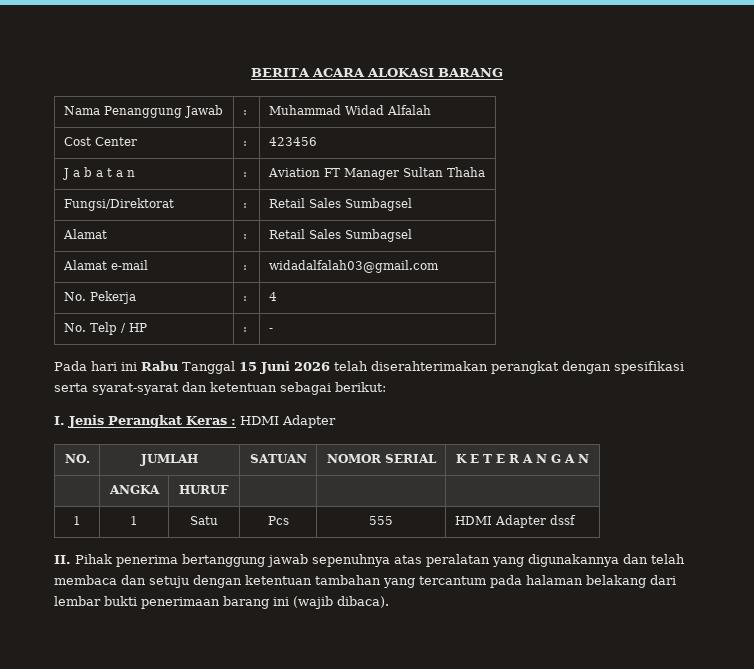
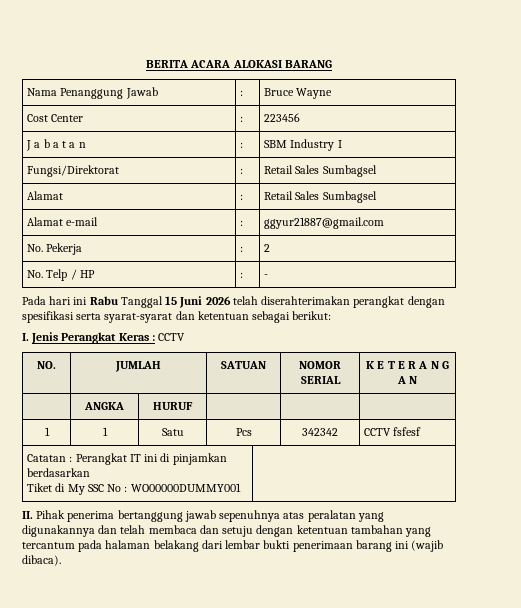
- Nama Penanggung Jawab | : | Muhammad Widad Alfalah
+ Nama Penanggung Jawab | : | Bruce Wayne
- Cost Center | : | 423456
+ Cost Center | : | 223456
- J a b a t a n | : | Aviation FT Manager Sultan Thaha
+ J a b a t a n | : | SBM Industry I
- Alamat e-mail | : | widadalfalah03@gmail.com
+ Alamat e-mail | : | ggyur21887@gmail.com
- No. Pekerja | : | 4
+ No. Pekerja | : | 2
- I. Jenis Perangkat Keras : HDMI Adapter
+ I. Jenis Perangkat Keras : CCTV
- 1 | 1 | Satu | Pcs | 555 | HDMI Adapter dssf
+ 1 | 1 | Satu | Pcs | 342342 | CCTV fsfesf
+ Catatan : Perangkat IT ini di pinjamkan berdasarkan
+ Tiket di My SSC No : WO00000DUMMY001 |

